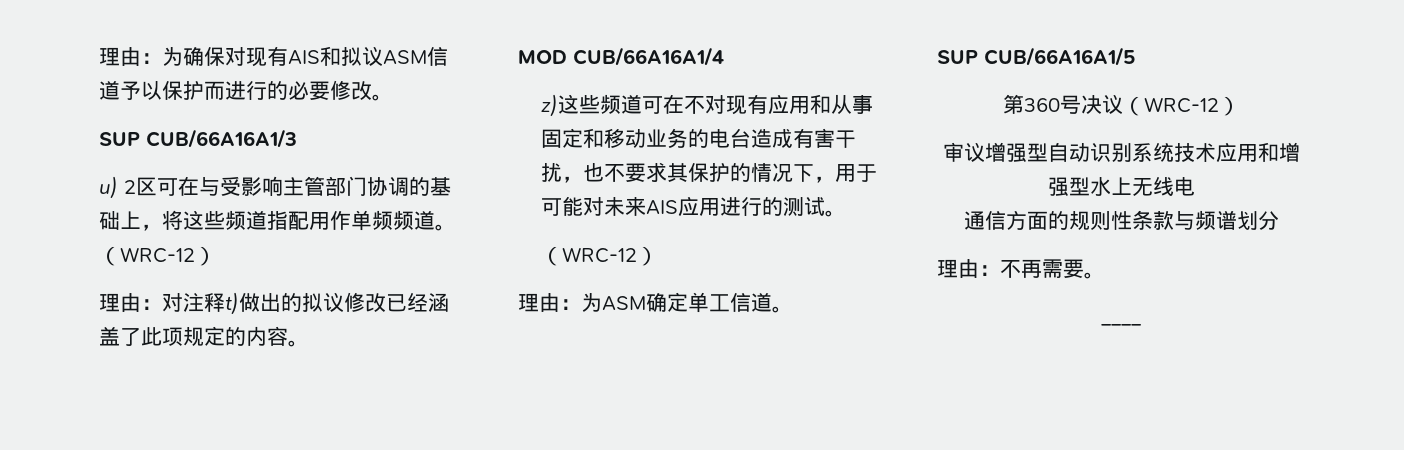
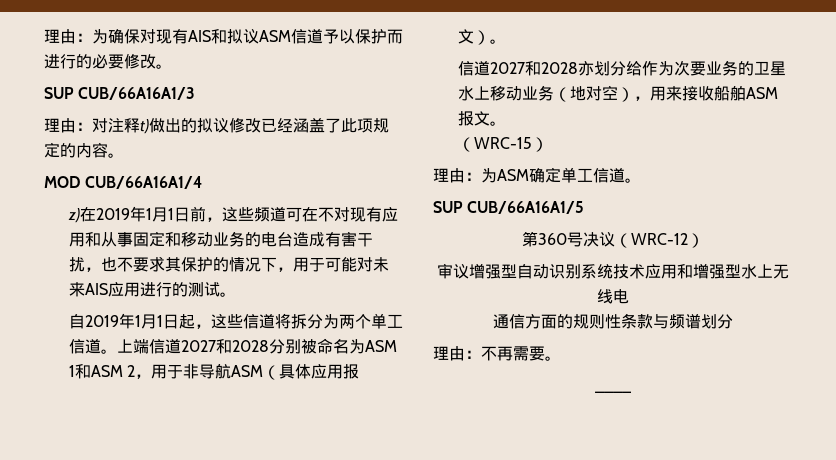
- u) 2区可在与受影响主管部门协调的基础上，将这些频道指配用作单频频道。（WRC-12）
- z)这些频道可在不对现有应用和从事固定和移动业务的电台造成有害干扰，也不要求其保护的情况下，用于可能对未来AIS应用进行的测试。
- （WRC-12）
+ z)在2019年1月1日前，这些频道可在不对现有应用和从事固定和移动业务的电台造成有害干扰，也不要求其保护的情况下，用于可能对未来AIS应用进行的测试。
+ 自2019年1月1日起，这些信道将拆分为两个单工信道。上端信道2027和2028分别被命名为ASM 1和ASM 2，用于非导航ASM（具体应用报文）。
+ 信道2027和2028亦划分给作为次要业务的卫星水上移动业务（地对空），用来接收船舶ASM报文。
+ （WRC-15）

